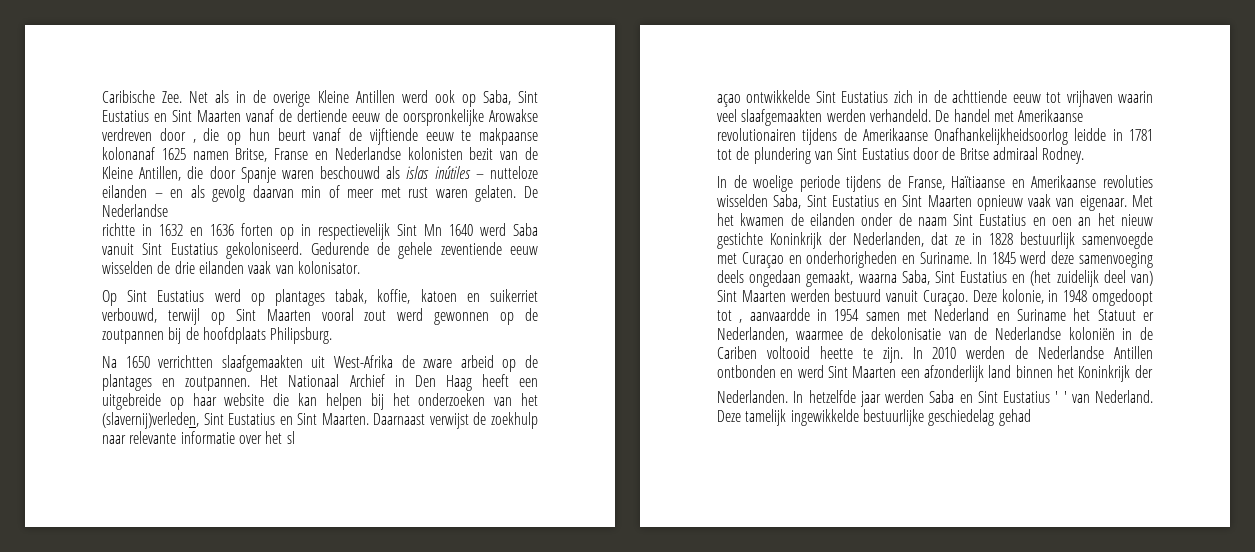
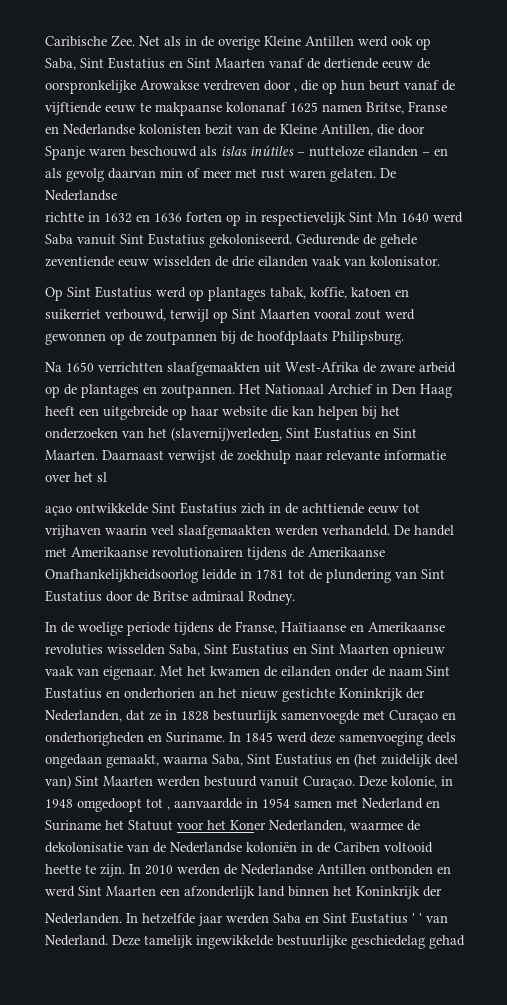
- Met het kwamen de eilanden onder de naam Sint Eustatius en oen an het nieuw gestichte Koninkrijk der Nederlanden, dat ze in 1828 bestuurlijk samenvoegde met Curaçao en onderhorigheden en Suriname.
+ Met het kwamen de eilanden onder de naam Sint Eustatius en onderhorien an het nieuw gestichte Koninkrijk der Nederlanden, dat ze in 1828 bestuurlijk samenvoegde met Curaçao en onderhorigheden en Suriname.
- Deze kolonie, in 1948 omgedoopt tot , aanvaardde in 1954 samen met Nederland en Suriname het Statuut er Nederlanden, waarmee de dekolonisatie van de Nederlandse koloniën in de Cariben voltooid heette te zijn.
+ Deze kolonie, in 1948 omgedoopt tot , aanvaardde in 1954 samen met Nederland en Suriname het Statuut voor het Koner Nederlanden, waarmee de dekolonisatie van de Nederlandse koloniën in de Cariben voltooid heette te zijn.

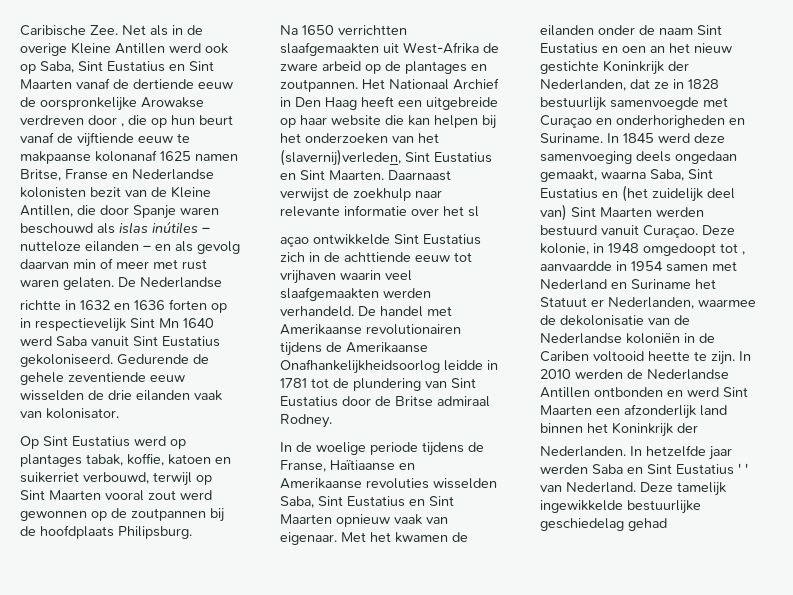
- Met het kwamen de eilanden onder de naam Sint Eustatius en onderhorien an het nieuw gestichte Koninkrijk der Nederlanden, dat ze in 1828 bestuurlijk samenvoegde met Curaçao en onderhorigheden en Suriname.
+ Met het kwamen de eilanden onder de naam Sint Eustatius en oen an het nieuw gestichte Koninkrijk der Nederlanden, dat ze in 1828 bestuurlijk samenvoegde met Curaçao en onderhorigheden en Suriname.
- Deze kolonie, in 1948 omgedoopt tot , aanvaardde in 1954 samen met Nederland en Suriname het Statuut voor het Koner Nederlanden, waarmee de dekolonisatie van de Nederlandse koloniën in de Cariben voltooid heette te zijn.
+ Deze kolonie, in 1948 omgedoopt tot , aanvaardde in 1954 samen met Nederland en Suriname het Statuut er Nederlanden, waarmee de dekolonisatie van de Nederlandse koloniën in de Cariben voltooid heette te zijn.

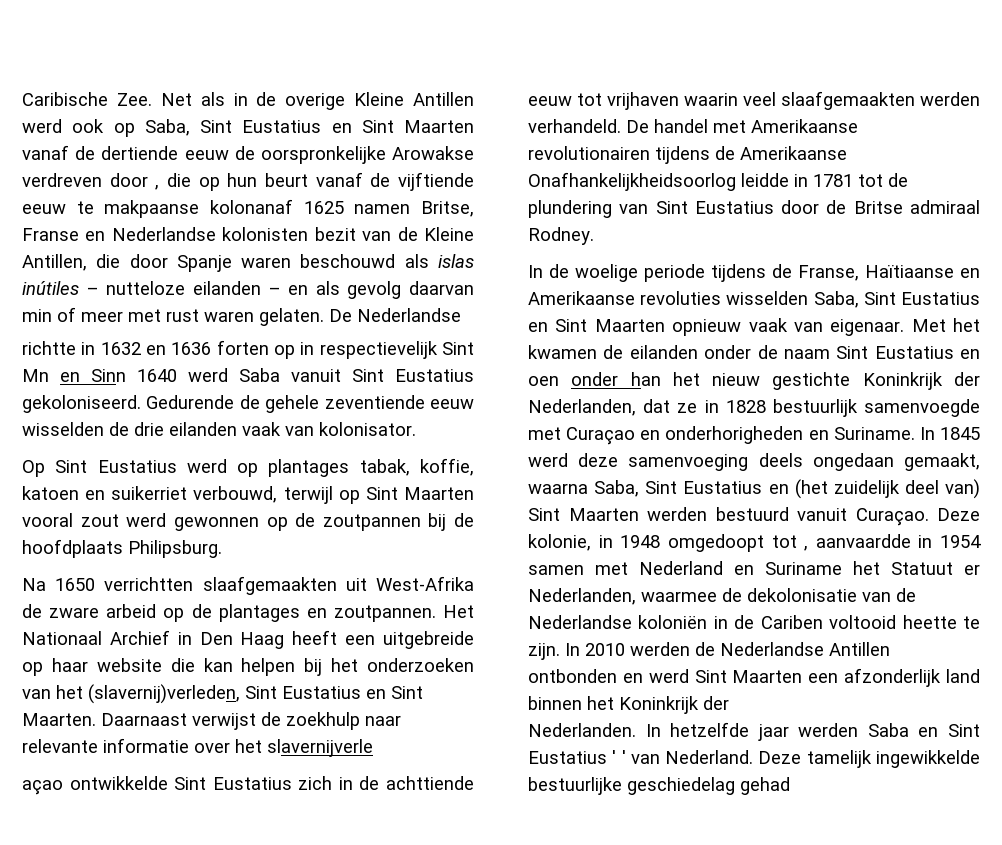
- richtte in 1632 en 1636 forten op in respectievelijk Sint Mn 1640 werd Saba vanuit Sint Eustatius gekoloniseerd.
+ richtte in 1632 en 1636 forten op in respectievelijk Sint Mn en Sinn 1640 werd Saba vanuit Sint Eustatius gekoloniseerd.
- Daarnaast verwijst de zoekhulp naar relevante informatie over het sl
+ Daarnaast verwijst de zoekhulp naar relevante informatie over het slavernijverle
- Met het kwamen de eilanden onder de naam Sint Eustatius en oen an het nieuw gestichte Koninkrijk der Nederlanden, dat ze in 1828 bestuurlijk samenvoegde met Curaçao en onderhorigheden en Suriname.
+ Met het kwamen de eilanden onder de naam Sint Eustatius en oen onder han het nieuw gestichte Koninkrijk der Nederlanden, dat ze in 1828 bestuurlijk samenvoegde met Curaçao en onderhorigheden en Suriname.

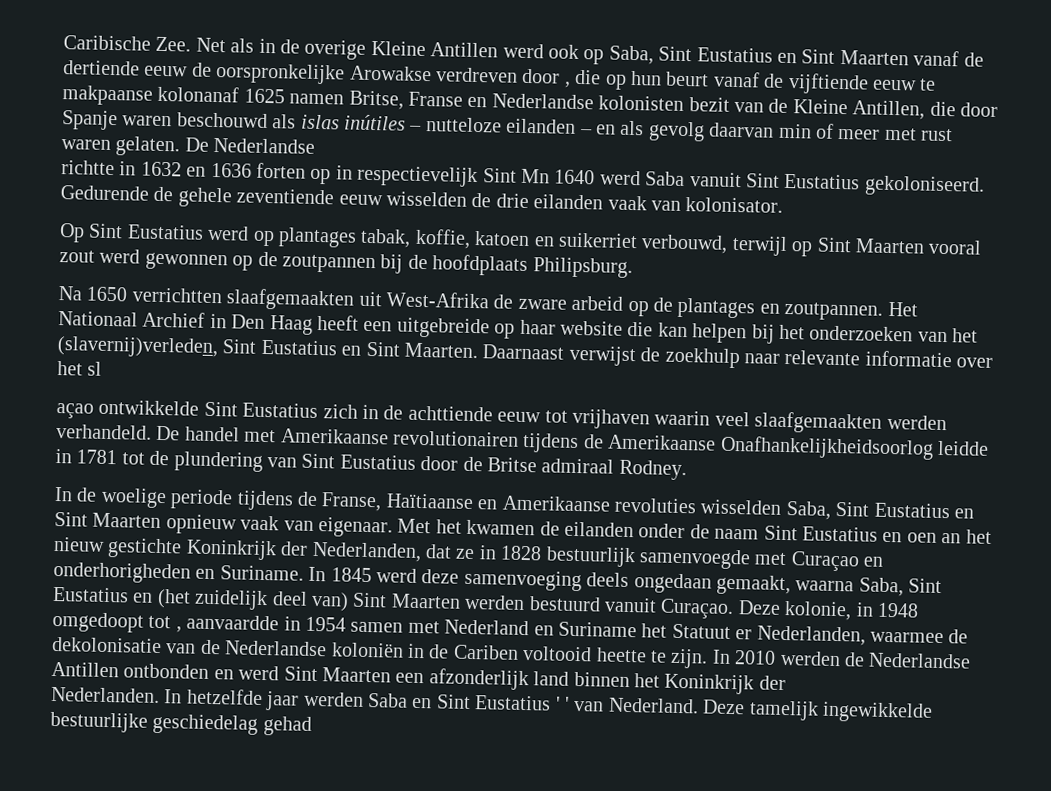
- richtte in 1632 en 1636 forten op in respectievelijk Sint Mn en Sinn 1640 werd Saba vanuit Sint Eustatius gekoloniseerd.
+ richtte in 1632 en 1636 forten op in respectievelijk Sint Mn 1640 werd Saba vanuit Sint Eustatius gekoloniseerd.
- Daarnaast verwijst de zoekhulp naar relevante informatie over het slavernijverle
+ Daarnaast verwijst de zoekhulp naar relevante informatie over het sl
- Met het kwamen de eilanden onder de naam Sint Eustatius en oen onder han het nieuw gestichte Koninkrijk der Nederlanden, dat ze in 1828 bestuurlijk samenvoegde met Curaçao en onderhorigheden en Suriname.
+ Met het kwamen de eilanden onder de naam Sint Eustatius en oen an het nieuw gestichte Koninkrijk der Nederlanden, dat ze in 1828 bestuurlijk samenvoegde met Curaçao en onderhorigheden en Suriname.

